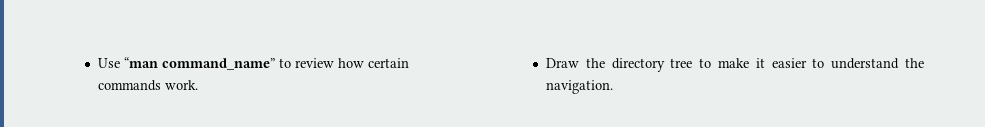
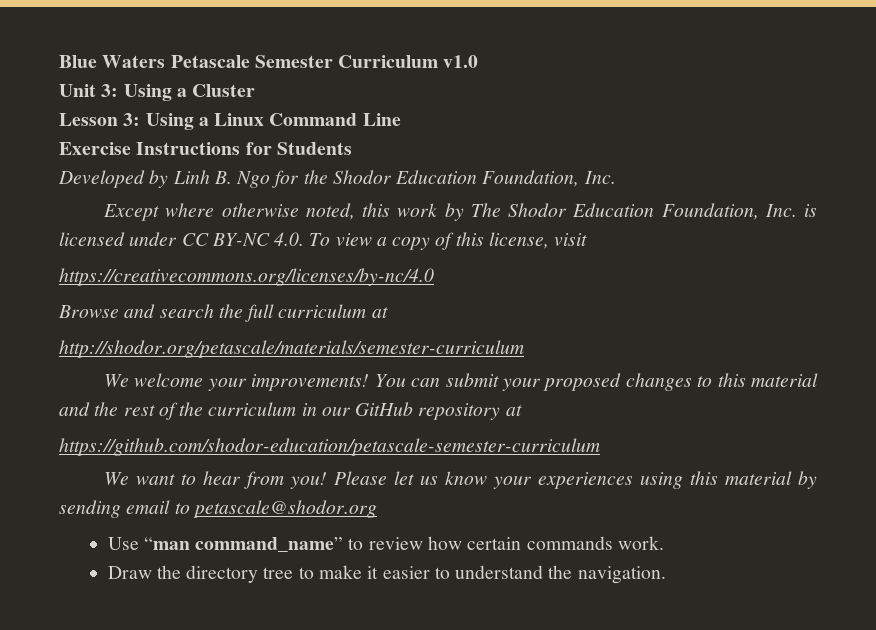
+ Blue Waters Petascale Semester Curriculum v1.0
+ Unit 3: Using a Cluster
+ Lesson 3: Using a Linux Command Line
+ Exercise Instructions for Students
+ Developed by Linh B. Ngo for the Shodor Education Foundation, Inc.
+ Except where otherwise noted, this work by The Shodor Education Foundation, Inc. is licensed under CC BY-NC 4.0. To view a copy of this license, visit
+ https://creativecommons.org/licenses/by-nc/4.0
+ Browse and search the full curriculum at
+ http://shodor.org/petascale/materials/semester-curriculum
+ We welcome your improvements! You can submit your proposed changes to this material and the rest of the curriculum in our GitHub repository at
+ https://github.com/shodor-education/petascale-semester-curriculum
+ We want to hear from you! Please let us know your experiences using this material by sending email to petascale@shodor.org

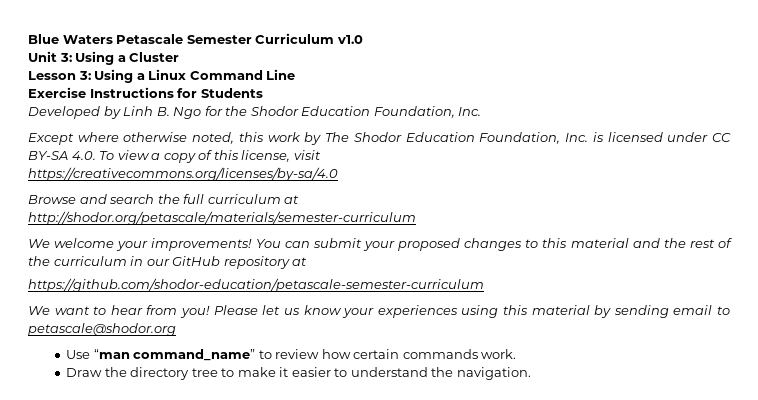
- Except where otherwise noted, this work by The Shodor Education Foundation, Inc. is licensed under CC BY-NC 4.0. To view a copy of this license, visit
+ Except where otherwise noted, this work by The Shodor Education Foundation, Inc. is licensed under CC BY-SA 4.0. To view a copy of this license, visit
- https://creativecommons.org/licenses/by-nc/4.0
+ https://creativecommons.org/licenses/by-sa/4.0

